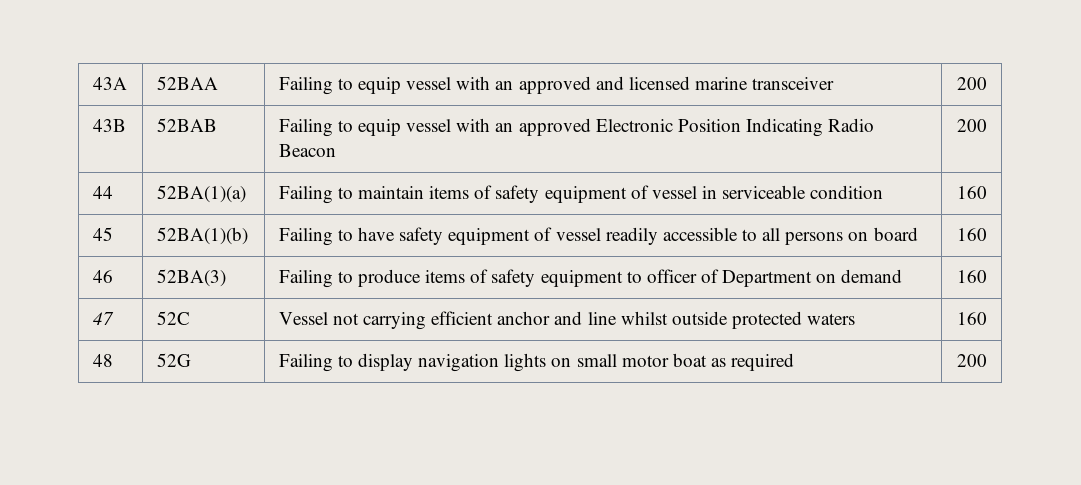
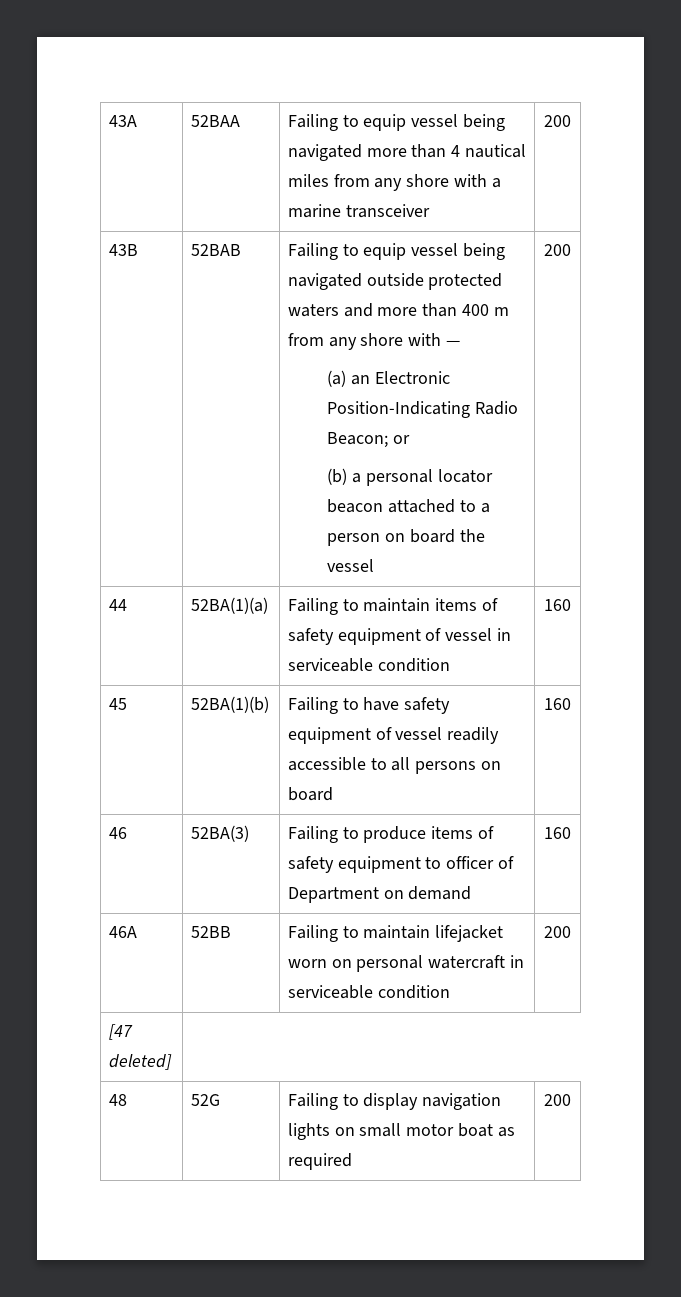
- 43A | 52BAA | Failing to equip vessel with an approved and licensed marine transceiver | 200
+ 43A | 52BAA | Failing to equip vessel being navigated more than 4 nautical miles from any shore with a marine transceiver | 200
- Failing to equip vessel with an approved Electronic Position Indicating Radio Beacon
+ Failing to equip vessel being navigated outside protected waters and more than 400 m from any shore with —
+ (a) an Electronic Position-Indicating Radio Beacon; or
+ (b) a personal locator beacon attached to a person on board the vessel
- 47 | 52C | Vessel not carrying efficient anchor and line whilst outside protected waters | 160
+ 46A | 52BB | Failing to maintain lifejacket worn on personal watercraft in serviceable condition | 200
+ [47 deleted]

